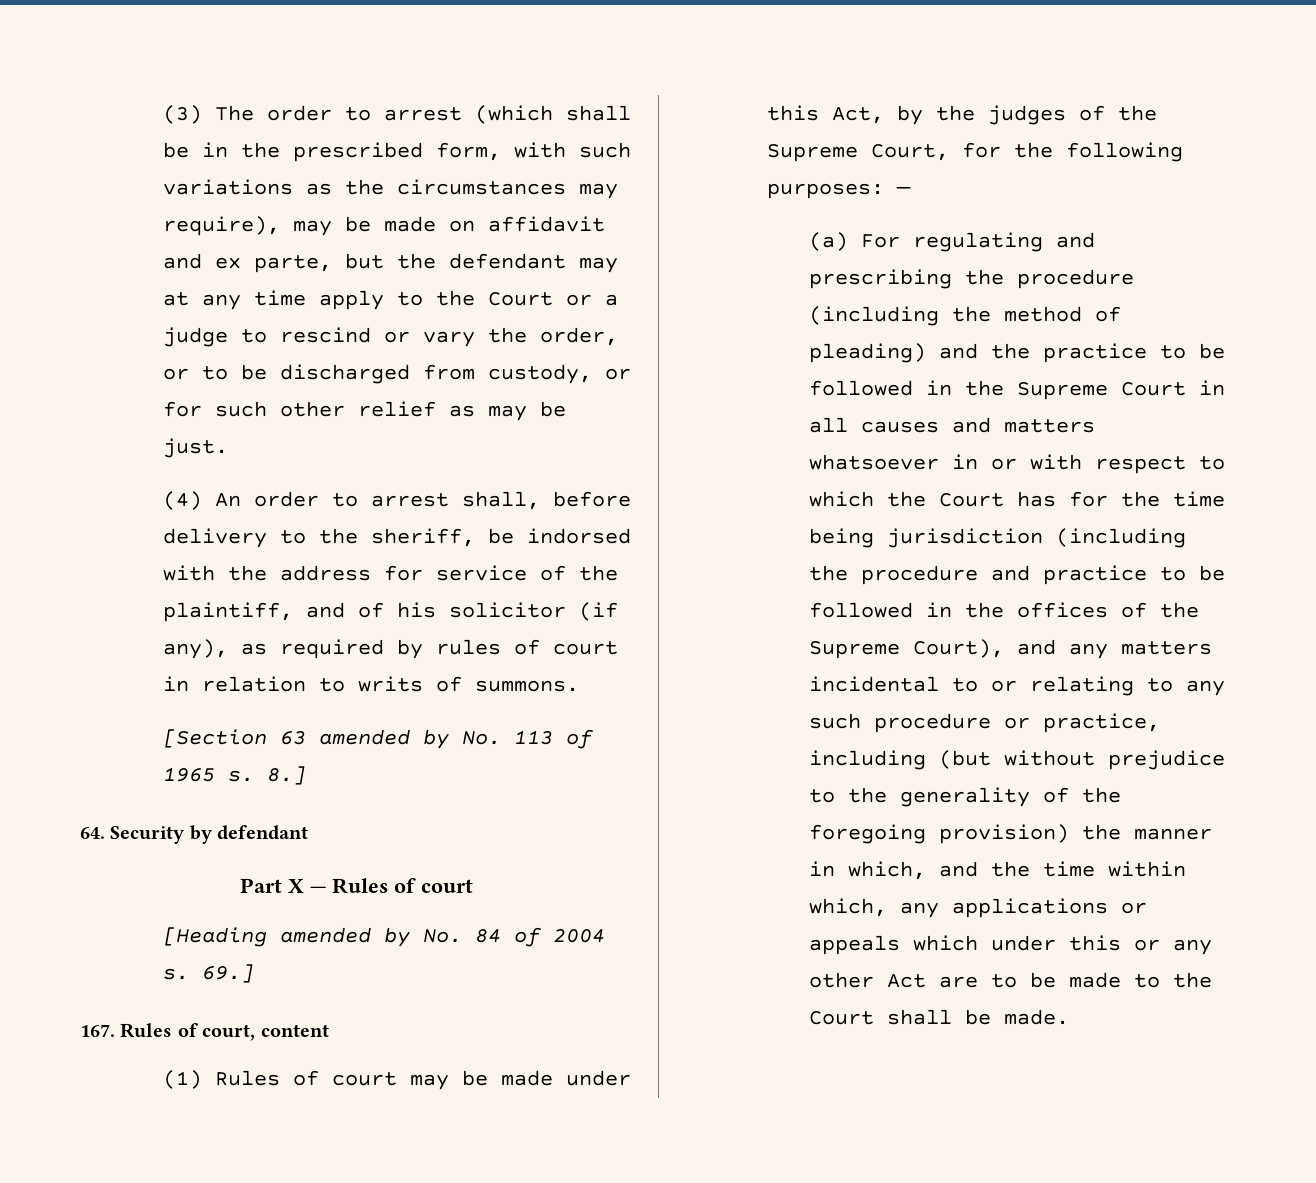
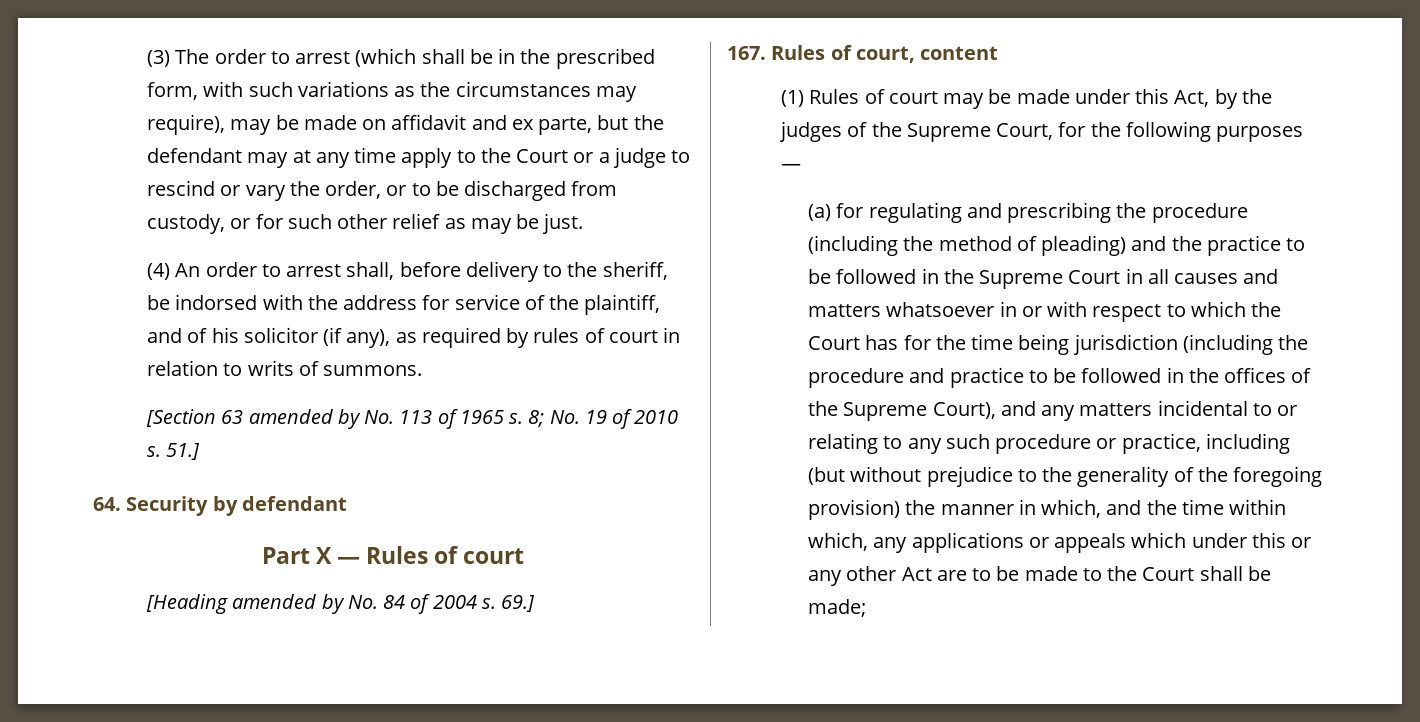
- 8.]
+ 8; No. 19 of 2010 s. 51.]
- (1) Rules of court may be made under this Act, by the judges of the Supreme Court, for the following purposes: —
+ (1) Rules of court may be made under this Act, by the judges of the Supreme Court, for the following purposes —
- (a) For regulating and prescribing the procedure (including the method of pleading) and the practice to be followed in the Supreme Court in all causes and matters whatsoever in or with respect to which the Court has for the time being jurisdiction (including the procedure and practice to be followed in the offices of the Supreme Court), and any matters incidental to or relating to any such procedure or practice, including (but without prejudice to the generality of the foregoing provision) the manner in which, and the time within which, any applications or appeals which under this or any other Act are to be made to the Court shall be made.
+ (a) for regulating and prescribing the procedure (including the method of pleading) and the practice to be followed in the Supreme Court in all causes and matters whatsoever in or with respect to which the Court has for the time being jurisdiction (including the procedure and practice to be followed in the offices of the Supreme Court), and any matters incidental to or relating to any such procedure or practice, including (but without prejudice to the generality of the foregoing provision) the manner in which, and the time within which, any applications or appeals which under this or any other Act are to be made to the Court shall be made;

